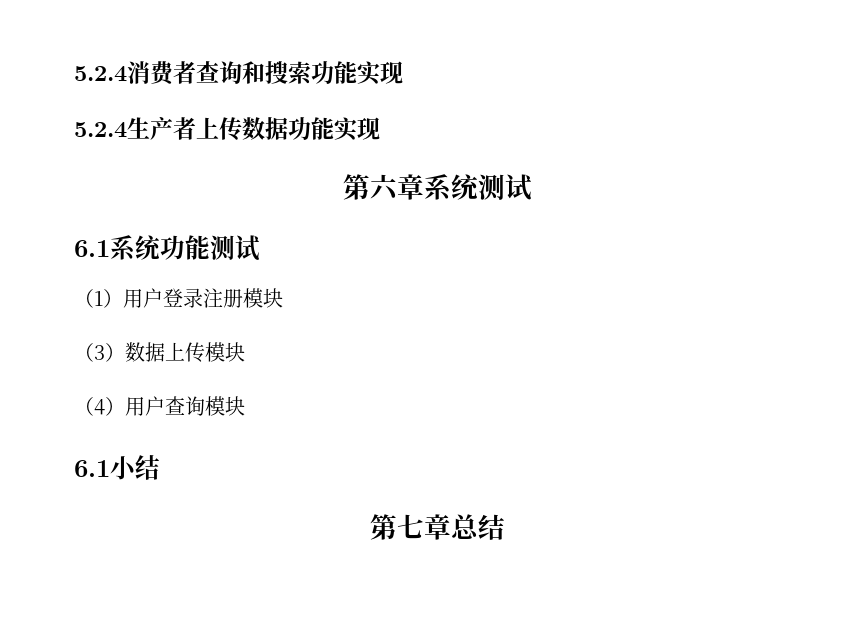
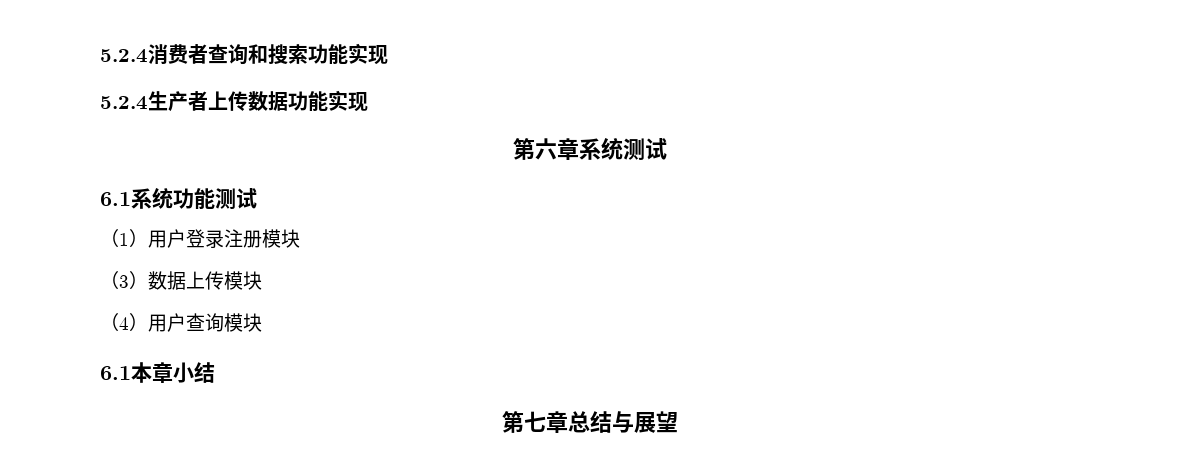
- 6.1小结
+ 6.1本章小结
- 第七章总结
+ 第七章总结与展望

